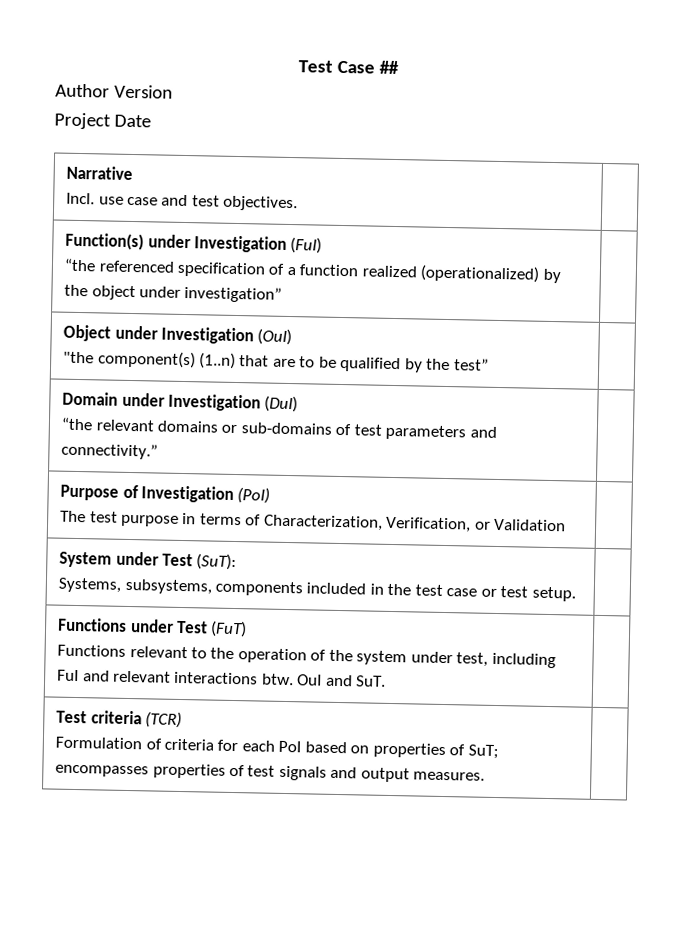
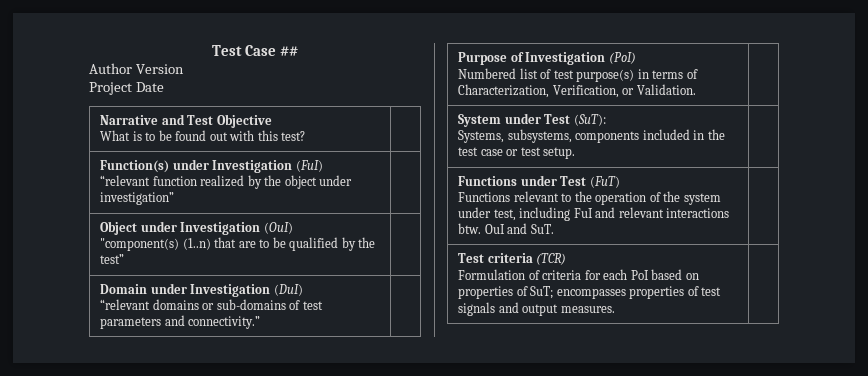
- Narrative
- Incl. use case and test objectives. |
+ Narrative and Test Objective
+ What is to be found out with this test? |
  Function(s) under Investigation (FuI)
- “the referenced specification of a function realized (operationalized) by the object under investigation” |
+ “relevant function realized by the object under investigation” |
  Object under Investigation (OuI)
- "the component(s) (1..n) that are to be qualified by the test” |
+ "component(s) (1..n) that are to be qualified by the test” |
  Domain under Investigation (DuI)
- “the relevant domains or sub-domains of test parameters and connectivity.” |
+ “relevant domains or sub-domains of test parameters and connectivity.” |
  Purpose of Investigation (PoI)
- The test purpose in terms of Characterization, Verification, or Validation |
+ Numbered list of test purpose(s) in terms of Characterization, Verification, or Validation. |

